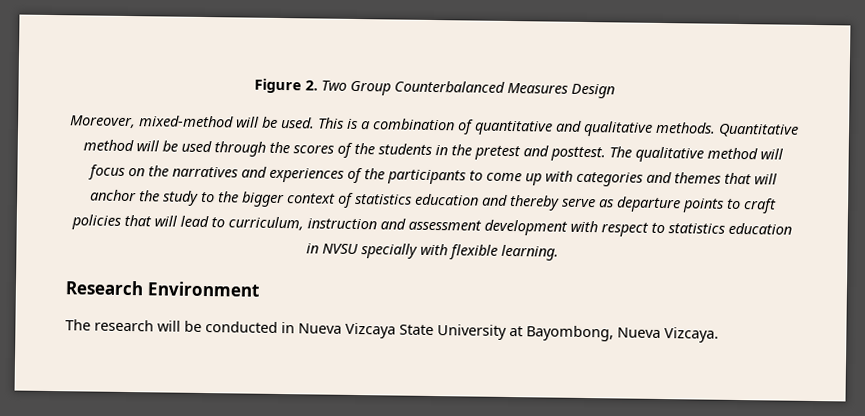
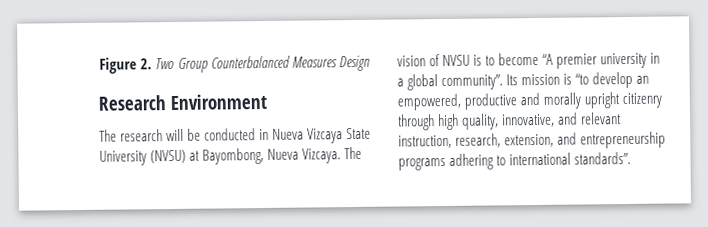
- Moreover, mixed-method will be used. This is a combination of quantitative and qualitative methods. Quantitative method will be used through the scores of the students in the pretest and posttest. The qualitative method will focus on the narratives and experiences of the participants to come up with categories and themes that will anchor the study to the bigger context of statistics education and thereby serve as departure points to craft policies that will lead to curriculum, instruction and assessment development with respect to statistics education in NVSU specially with flexible learning.
- The research will be conducted in Nueva Vizcaya State University at Bayombong, Nueva Vizcaya.
+ The research will be conducted in Nueva Vizcaya State University (NVSU) at Bayombong, Nueva Vizcaya.
+ The vision of NVSU is to become “A premier university in a global community”. Its mission is “to develop an empowered, productive and morally upright citizenry through high quality, innovative, and relevant instruction, research, extension, and entrepreneurship programs adhering to international standards”.

